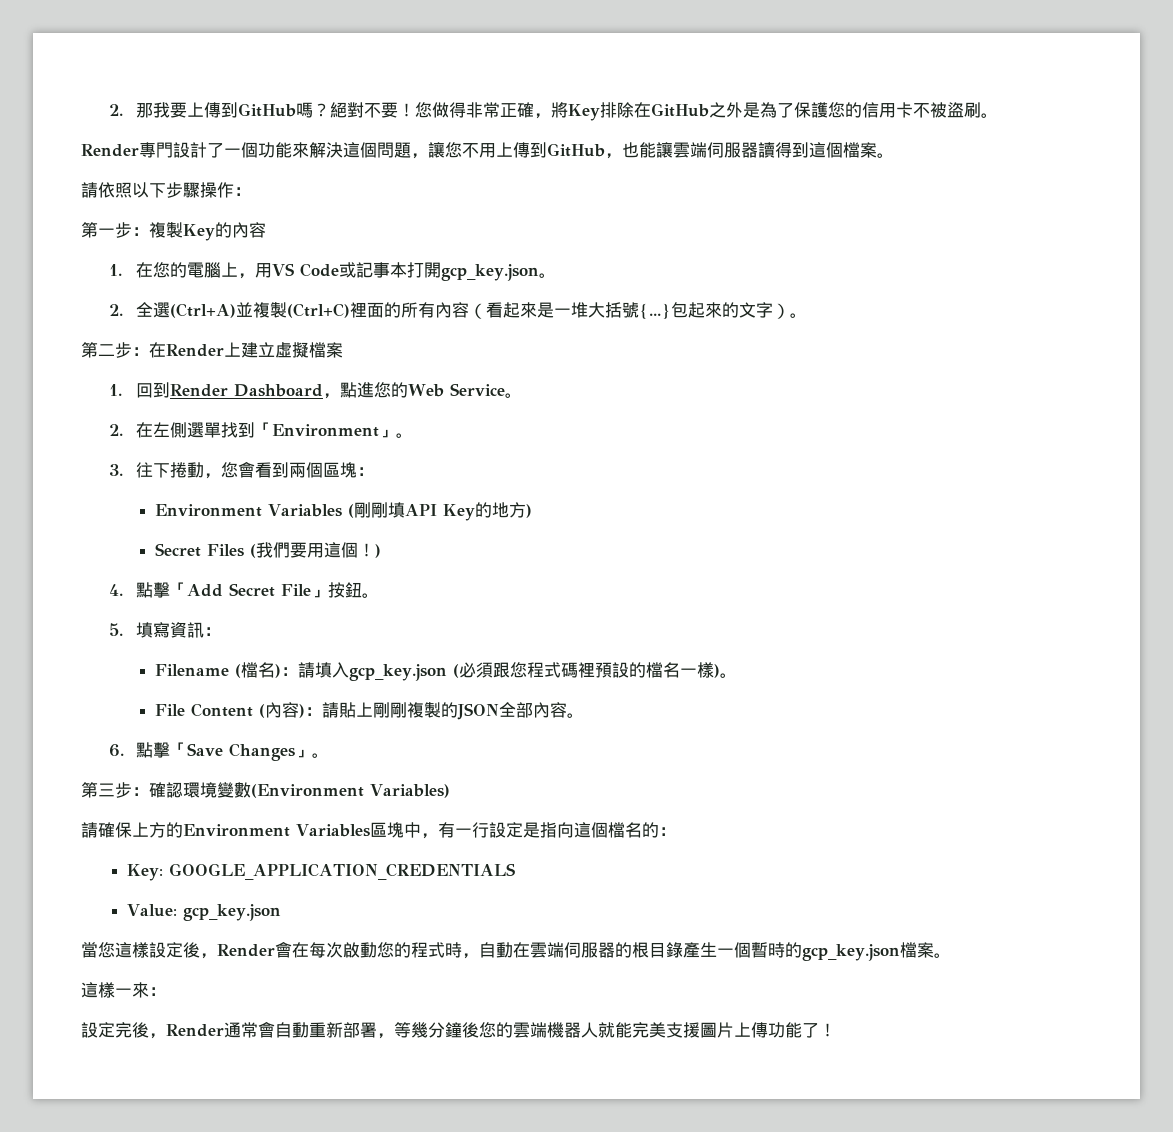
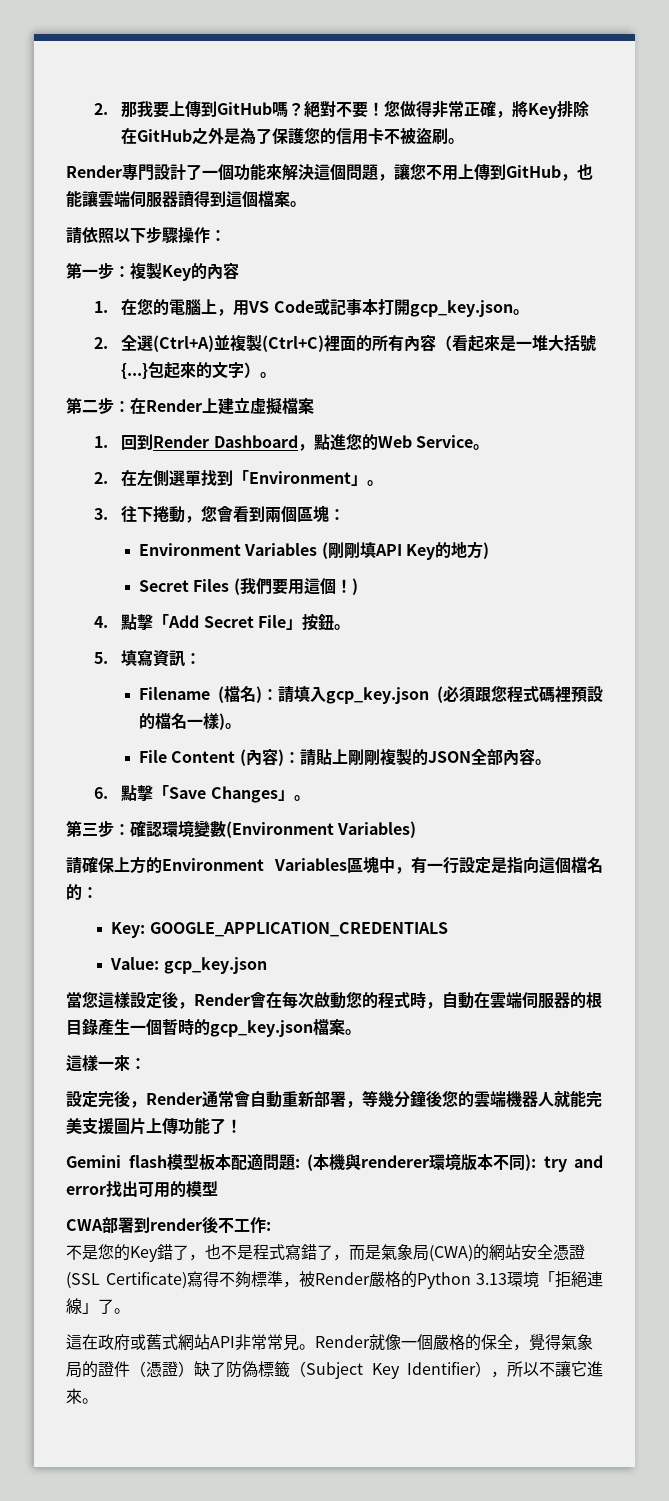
+ Gemini flash模型板本配適問題: (本機與renderer環境版本不同): try and error找出可用的模型
+ CWA部署到render後不工作:
+ 不是您的Key錯了，也不是程式寫錯了，而是氣象局(CWA)的網站安全憑證(SSL Certificate)寫得不夠標準，被Render嚴格的Python 3.13環境「拒絕連線」了。
+ 這在政府或舊式網站API非常常見。Render就像一個嚴格的保全，覺得氣象局的證件（憑證）缺了防偽標籤（Subject Key Identifier），所以不讓它進來。

